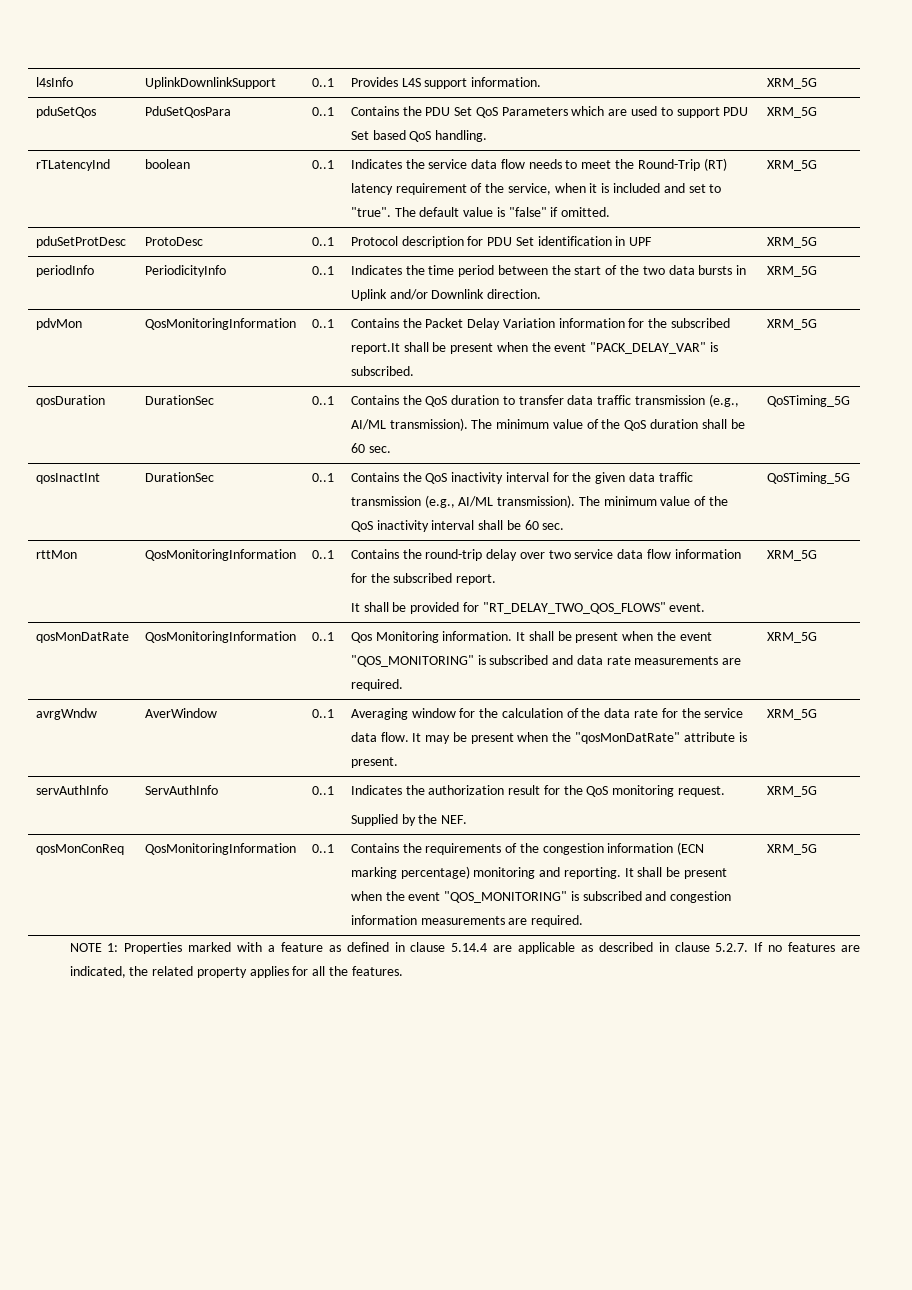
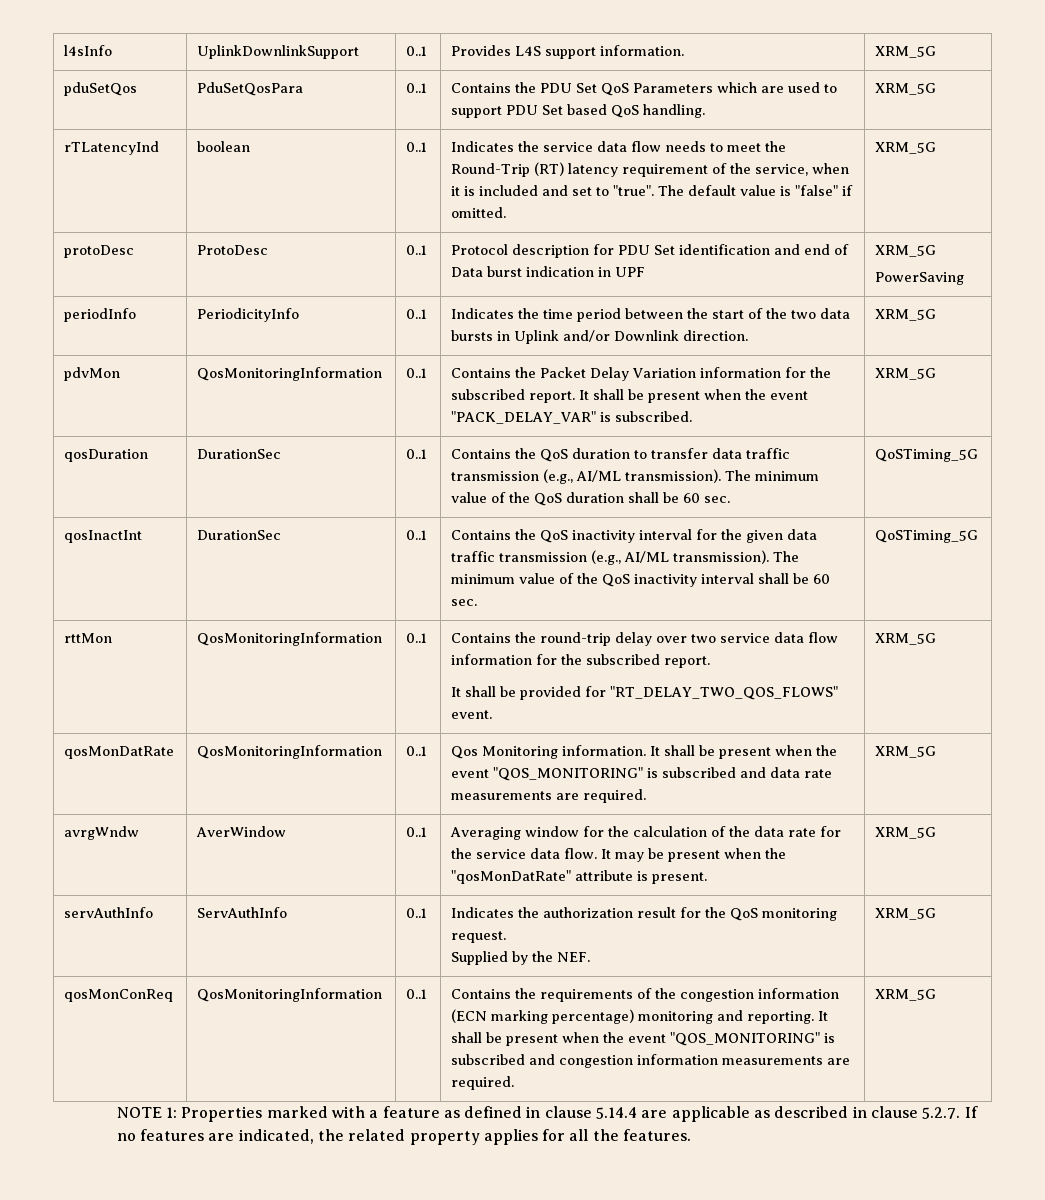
- pduSetProtDesc | ProtoDesc | 0..1 | Protocol description for PDU Set identification in UPF | XRM_5G
+ protoDesc | ProtoDesc | 0..1 | Protocol description for PDU Set identification and end of Data burst indication in UPF | XRM_5G
+ PowerSaving
- pdvMon | QosMonitoringInformation | 0..1 | Contains the Packet Delay Variation information for the subscribed report.It shall be present when the event "PACK_DELAY_VAR" is subscribed. | XRM_5G
+ pdvMon | QosMonitoringInformation | 0..1 | Contains the Packet Delay Variation information for the subscribed report. It shall be present when the event "PACK_DELAY_VAR" is subscribed. | XRM_5G

